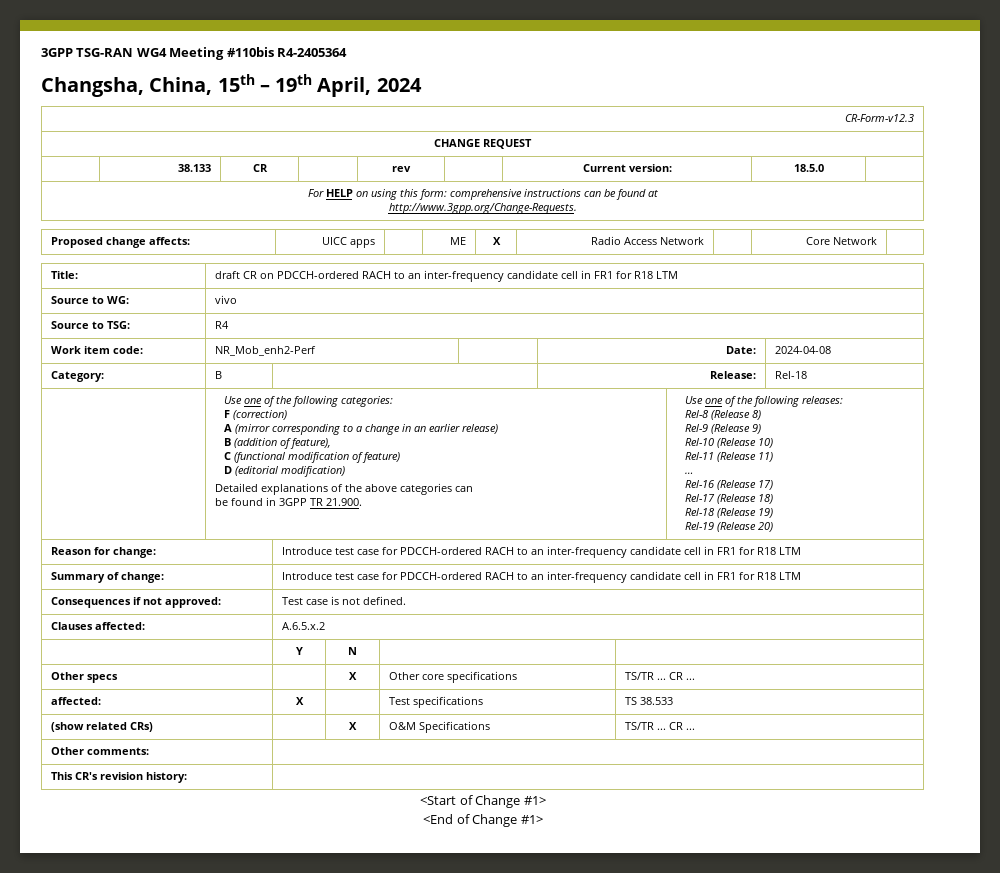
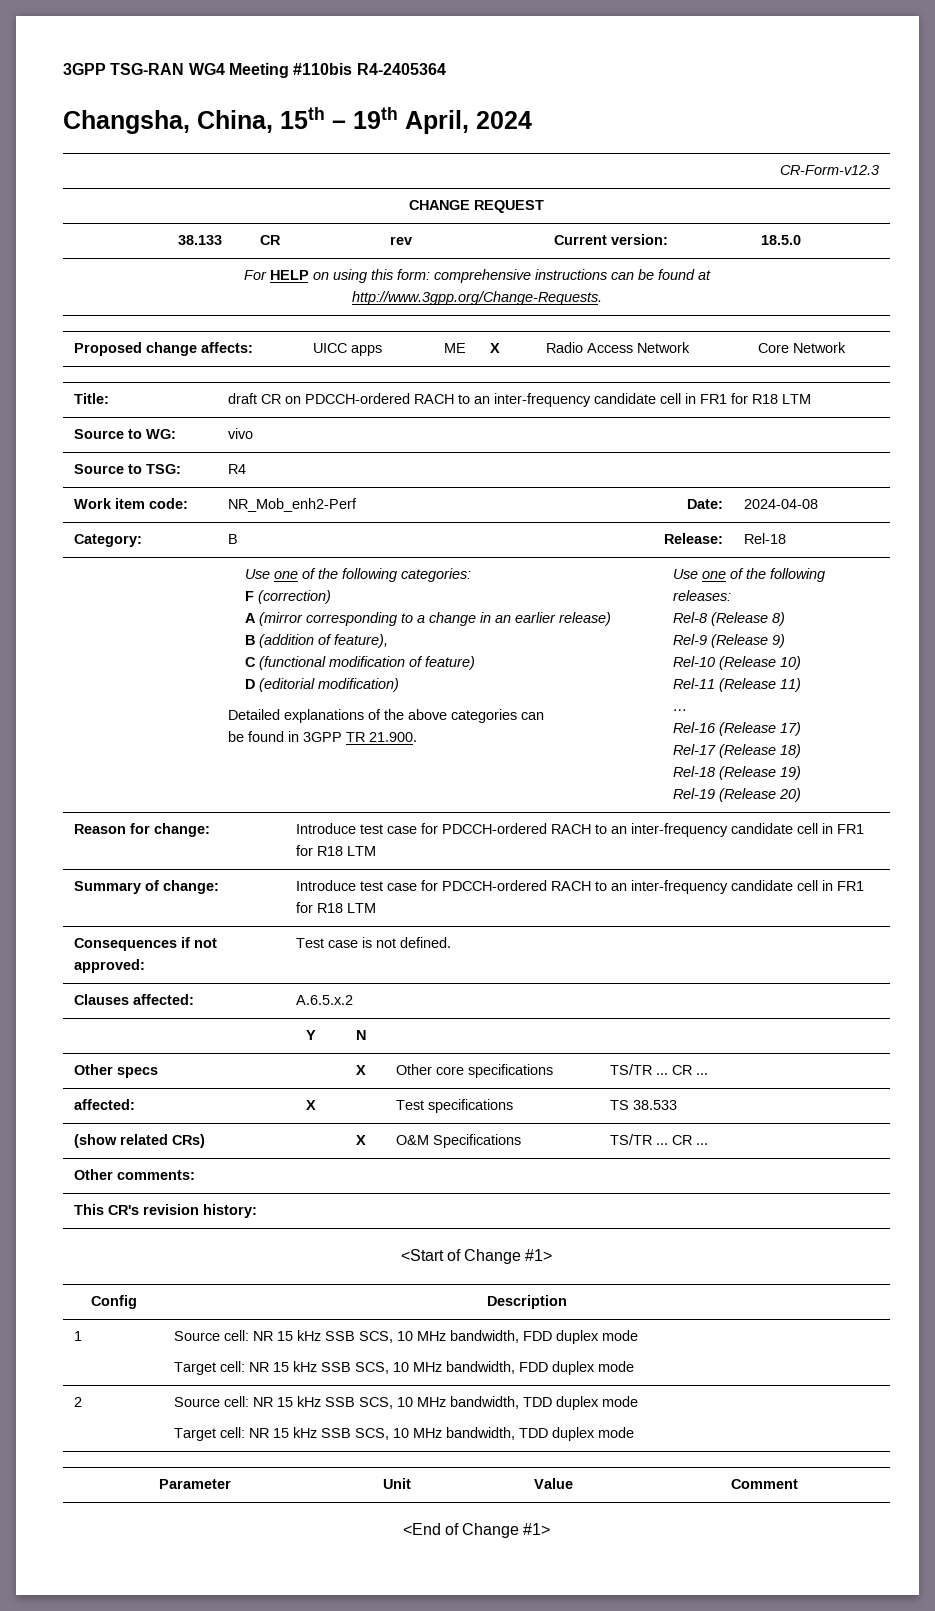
+ Config | Description
+ 1 | Source cell: NR 15 kHz SSB SCS, 10 MHz bandwidth, FDD duplex mode
+ Target cell: NR 15 kHz SSB SCS, 10 MHz bandwidth, FDD duplex mode
+ 2 | Source cell: NR 15 kHz SSB SCS, 10 MHz bandwidth, TDD duplex mode
+ Target cell: NR 15 kHz SSB SCS, 10 MHz bandwidth, TDD duplex mode
+ Parameter | Unit | Value | Comment

